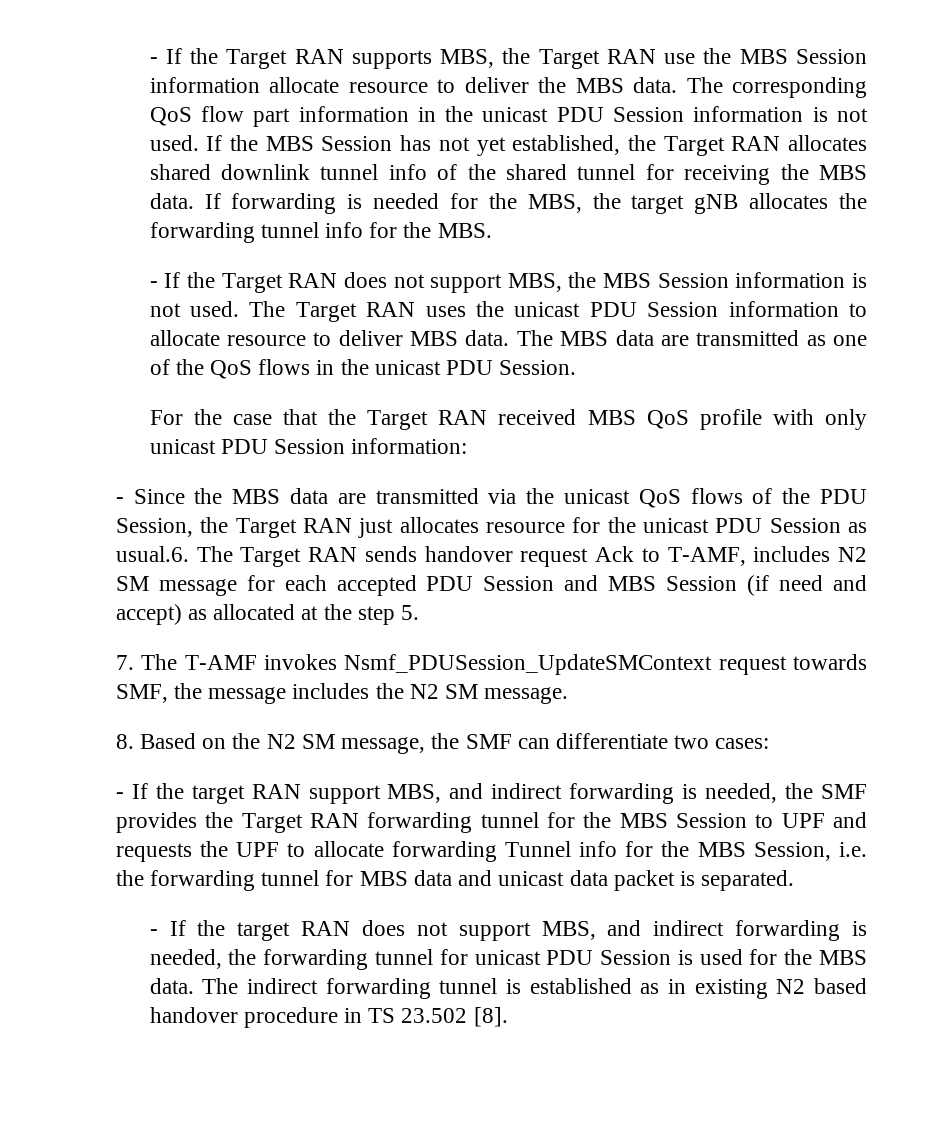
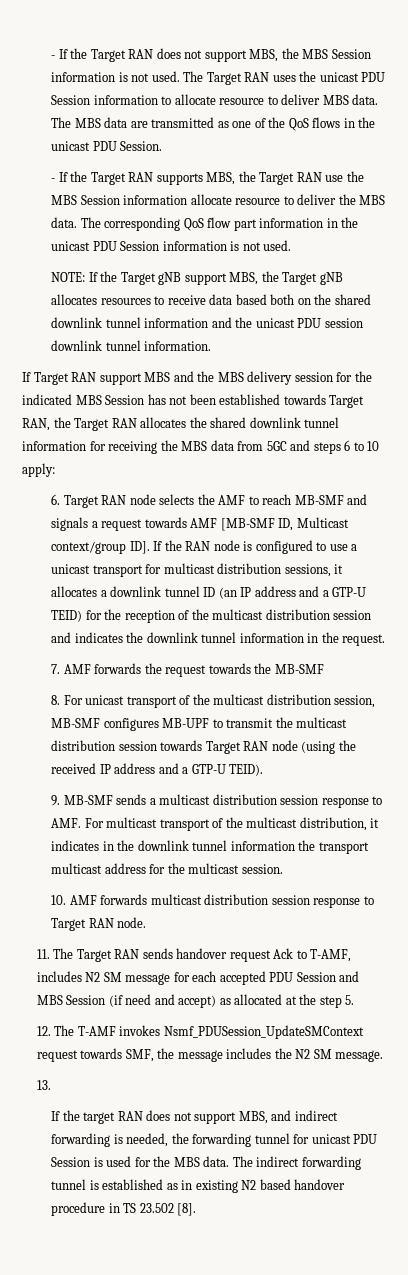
- - If the Target RAN supports MBS, the Target RAN use the MBS Session information allocate resource to deliver the MBS data. The corresponding QoS flow part information in the unicast PDU Session information is not used. If the MBS Session has not yet established, the Target RAN allocates shared downlink tunnel info of the shared tunnel for receiving the MBS data. If forwarding is needed for the MBS, the target gNB allocates the forwarding tunnel info for the MBS.
- For the case that the Target RAN received MBS QoS profile with only unicast PDU Session information:
- - Since the MBS data are transmitted via the unicast QoS flows of the PDU Session, the Target RAN just allocates resource for the unicast PDU Session as usual.6. The Target RAN sends handover request Ack to T-AMF, includes N2 SM message for each accepted PDU Session and MBS Session (if need and accept) as allocated at the step 5.
+ - If the Target RAN supports MBS, the Target RAN use the MBS Session information allocate resource to deliver the MBS data. The corresponding QoS flow part information in the unicast PDU Session information is not used.
+ NOTE: If the Target gNB support MBS, the Target gNB allocates resources to receive data based both on the shared downlink tunnel information and the unicast PDU session downlink tunnel information.
+ If Target RAN support MBS and the MBS delivery session for the indicated MBS Session has not been established towards Target RAN, the Target RAN allocates the shared downlink tunnel information for receiving the MBS data from 5GC and steps 6 to 10 apply:
+ 6. Target RAN node selects the AMF to reach MB-SMF and signals a request towards AMF [MB-SMF ID, Multicast context/group ID]. If the RAN node is configured to use a unicast transport for multicast distribution sessions, it allocates a downlink tunnel ID (an IP address and a GTP-U TEID) for the reception of the multicast distribution session and indicates the downlink tunnel information in the request.
+ 7. AMF forwards the request towards the MB-SMF
+ 8. For unicast transport of the multicast distribution session, MB-SMF configures MB-UPF to transmit the multicast distribution session towards Target RAN node (using the received IP address and a GTP-U TEID).
+ 9. MB-SMF sends a multicast distribution session response to AMF. For multicast transport of the multicast distribution, it indicates in the downlink tunnel information the transport multicast address for the multicast session.
+ 10. AMF forwards multicast distribution session response to Target RAN node.
+ 11. The Target RAN sends handover request Ack to T-AMF, includes N2 SM message for each accepted PDU Session and MBS Session (if need and accept) as allocated at the step 5.
- 7. The T-AMF invokes Nsmf_PDUSession_UpdateSMContext request towards SMF, the message includes the N2 SM message.
+ 12. The T-AMF invokes Nsmf_PDUSession_UpdateSMContext request towards SMF, the message includes the N2 SM message.
- 8. Based on the N2 SM message, the SMF can differentiate two cases:
- - If the target RAN support MBS, and indirect forwarding is needed, the SMF provides the Target RAN forwarding tunnel for the MBS Session to UPF and requests the UPF to allocate forwarding Tunnel info for the MBS Session, i.e. the forwarding tunnel for MBS data and unicast data packet is separated.
- - If the target RAN does not support MBS, and indirect forwarding is needed, the forwarding tunnel for unicast PDU Session is used for the MBS data.
+ 13.
+ If the target RAN does not support MBS, and indirect forwarding is needed, the forwarding tunnel for unicast PDU Session is used for the MBS data.

